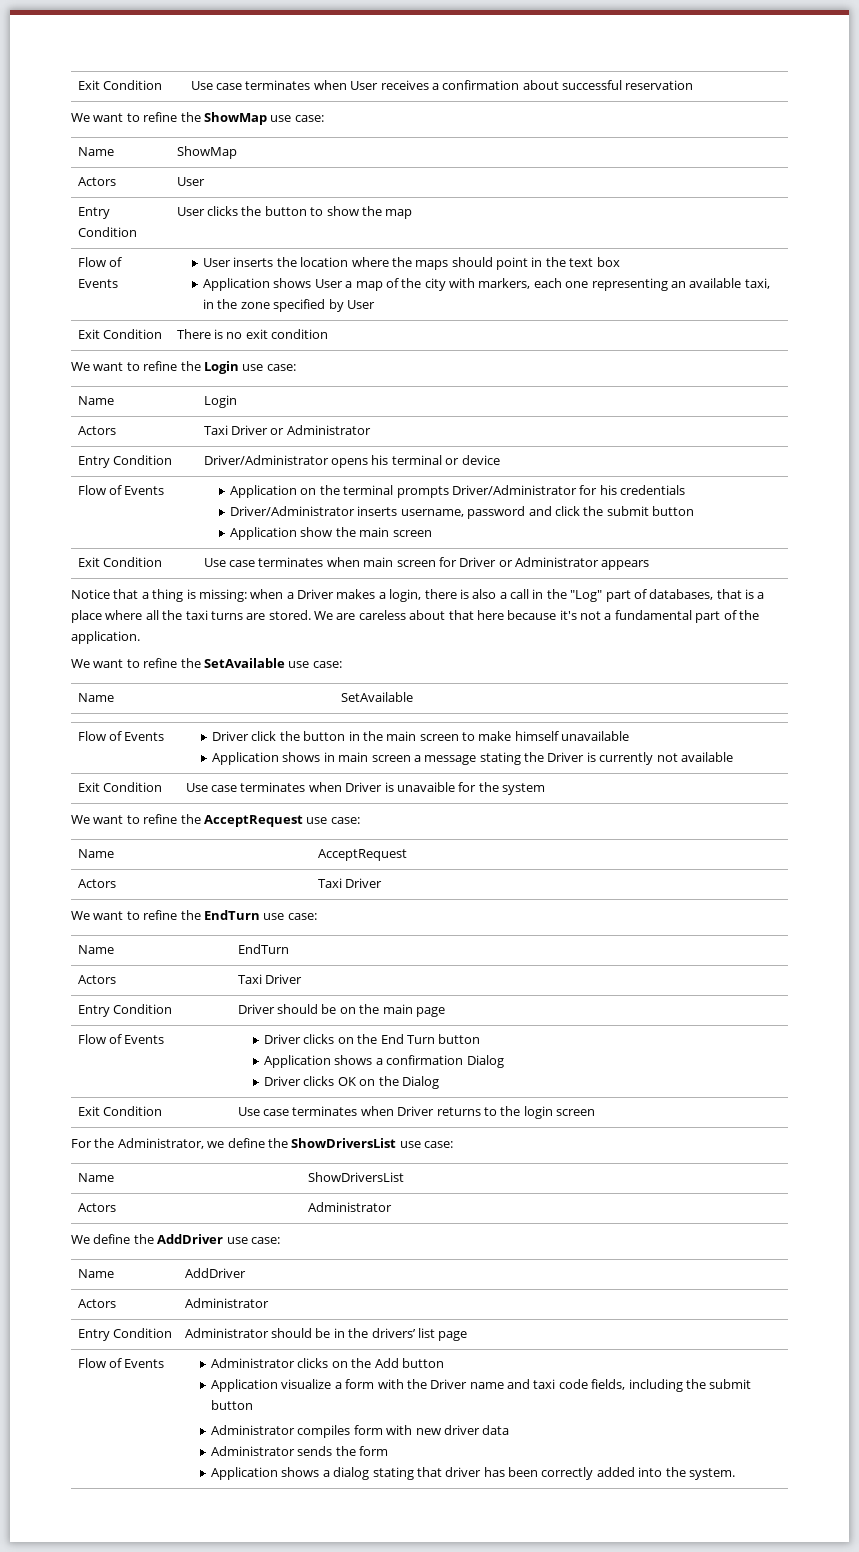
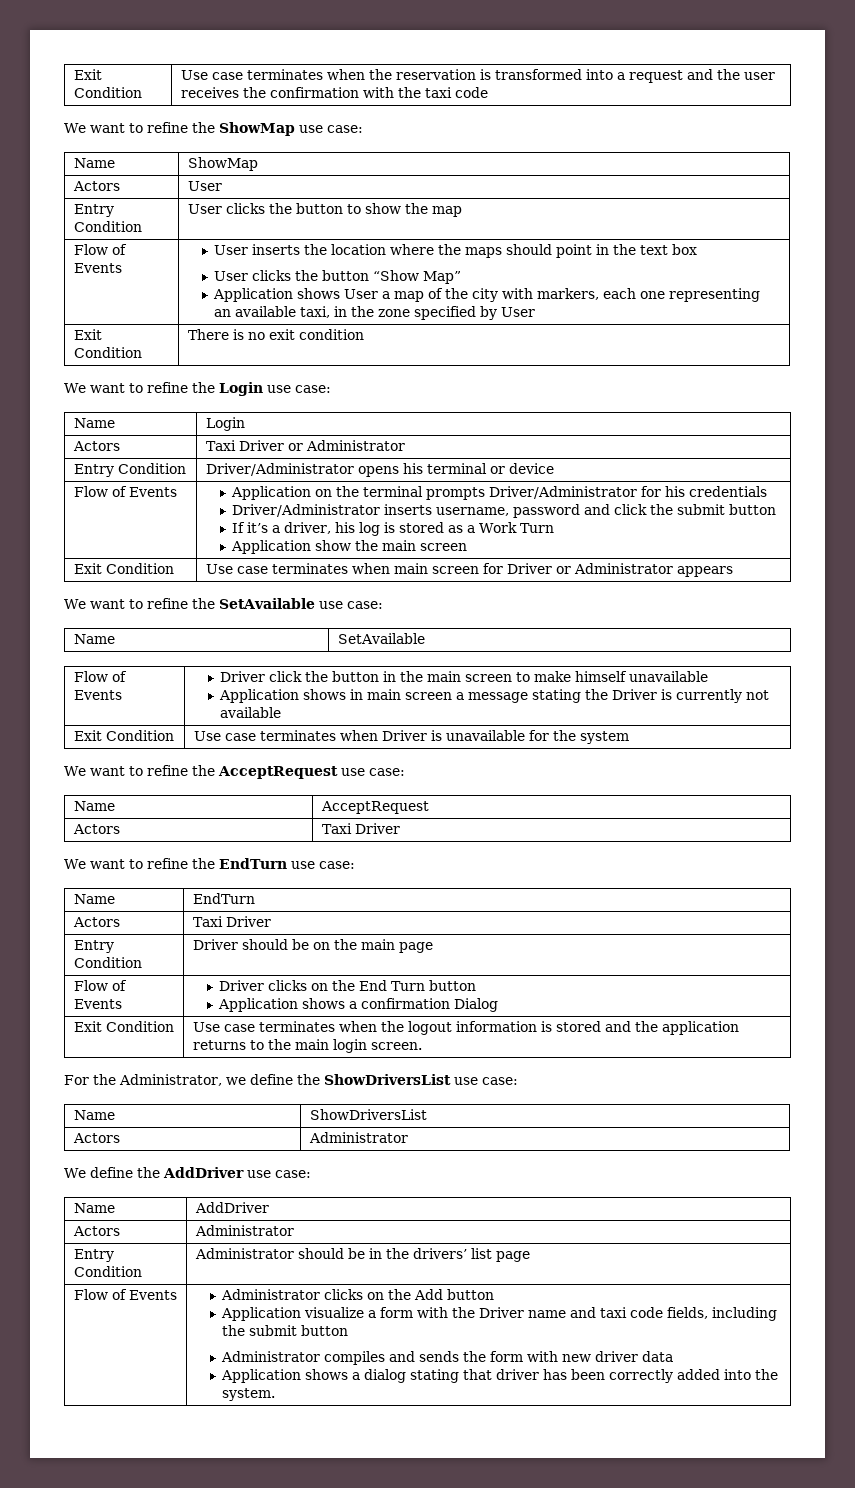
- Exit Condition | Use case terminates when User receives a confirmation about successful reservation
+ Exit Condition | Use case terminates when the reservation is transformed into a request and the user receives the confirmation with the taxi code
+ User clicks the button “Show Map”
  Flow of Events | Application on the terminal prompts Driver/Administrator for his credentials
  Driver/Administrator inserts username, password and click the submit button
+ If it’s a driver, his log is stored as a Work Turn
- Notice that a thing is missing: when a Driver makes a login, there is also a call in the "Log" part of databases, that is a place where all the taxi turns are stored. We are careless about that here because it's not a fundamental part of the application.
- Exit Condition | Use case terminates when Driver is unavaible for the system
+ Exit Condition | Use case terminates when Driver is unavailable for the system
  Flow of Events | Driver clicks on the End Turn button
  Application shows a confirmation Dialog
- Driver clicks OK on the Dialog
- Exit Condition | Use case terminates when Driver returns to the login screen
+ Exit Condition | Use case terminates when the logout information is stored and the application returns to the main login screen.
- Administrator compiles form with new driver data
+ Administrator compiles and sends the form with new driver data
- Administrator sends the form

